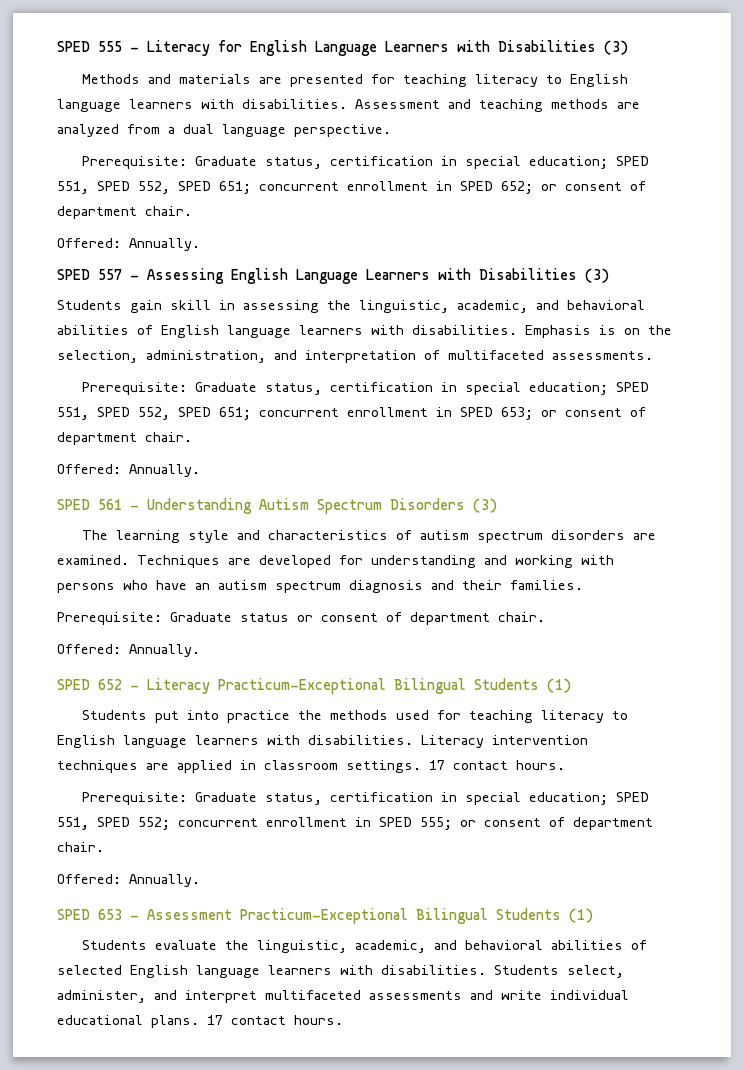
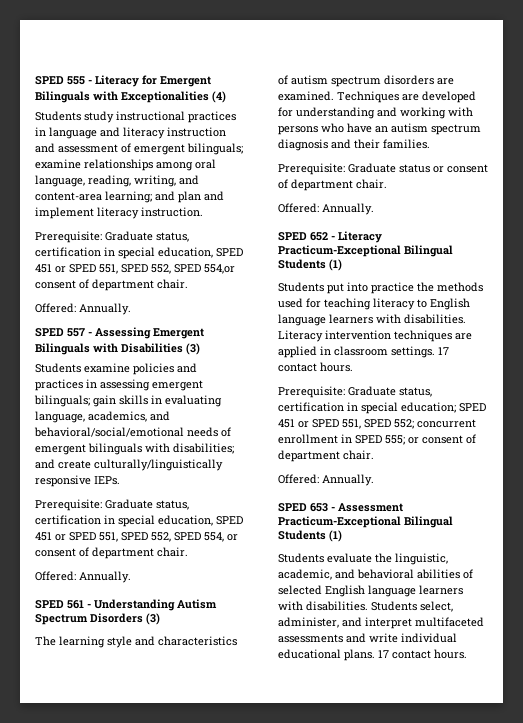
- SPED 555 - Literacy for English Language Learners with Disabilities (3)
- Methods and materials are presented for teaching literacy to English language learners with disabilities. Assessment and teaching methods are analyzed from a dual language perspective.
- Prerequisite: Graduate status, certification in special education; SPED 551, SPED 552, SPED 651; concurrent enrollment in SPED 652; or consent of department chair.
+ SPED 555 - Literacy for Emergent Bilinguals with Exceptionalities (4)
+ Students study instructional practices in language and literacy instruction and assessment of emergent bilinguals; examine relationships among oral language, reading, writing, and content-area learning; and plan and implement literacy instruction.
+ Prerequisite: Graduate status, certification in special education, SPED 451 or SPED 551, SPED 552, SPED 554,or consent of department chair.
- SPED 557 - Assessing English Language Learners with Disabilities (3)
+ SPED 557 - Assessing Emergent Bilinguals with Disabilities (3)
- Students gain skill in assessing the linguistic, academic, and behavioral abilities of English language learners with disabilities. Emphasis is on the selection, administration, and interpretation of multifaceted assessments.
- Prerequisite: Graduate status, certification in special education; SPED 551, SPED 552, SPED 651; concurrent enrollment in SPED 653; or consent of department chair.
+ Students examine policies and practices in assessing emergent bilinguals; gain skills in evaluating language, academics, and behavioral/social/emotional needs of emergent bilinguals with disabilities; and create culturally/linguistically responsive IEPs.
+ Prerequisite: Graduate status, certification in special education, SPED 451 or SPED 551, SPED 552, SPED 554, or consent of department chair.
- Prerequisite: Graduate status, certification in special education; SPED 551, SPED 552; concurrent enrollment in SPED 555; or consent of department chair.
+ Prerequisite: Graduate status, certification in special education; SPED 451 or SPED 551, SPED 552; concurrent enrollment in SPED 555; or consent of department chair.

